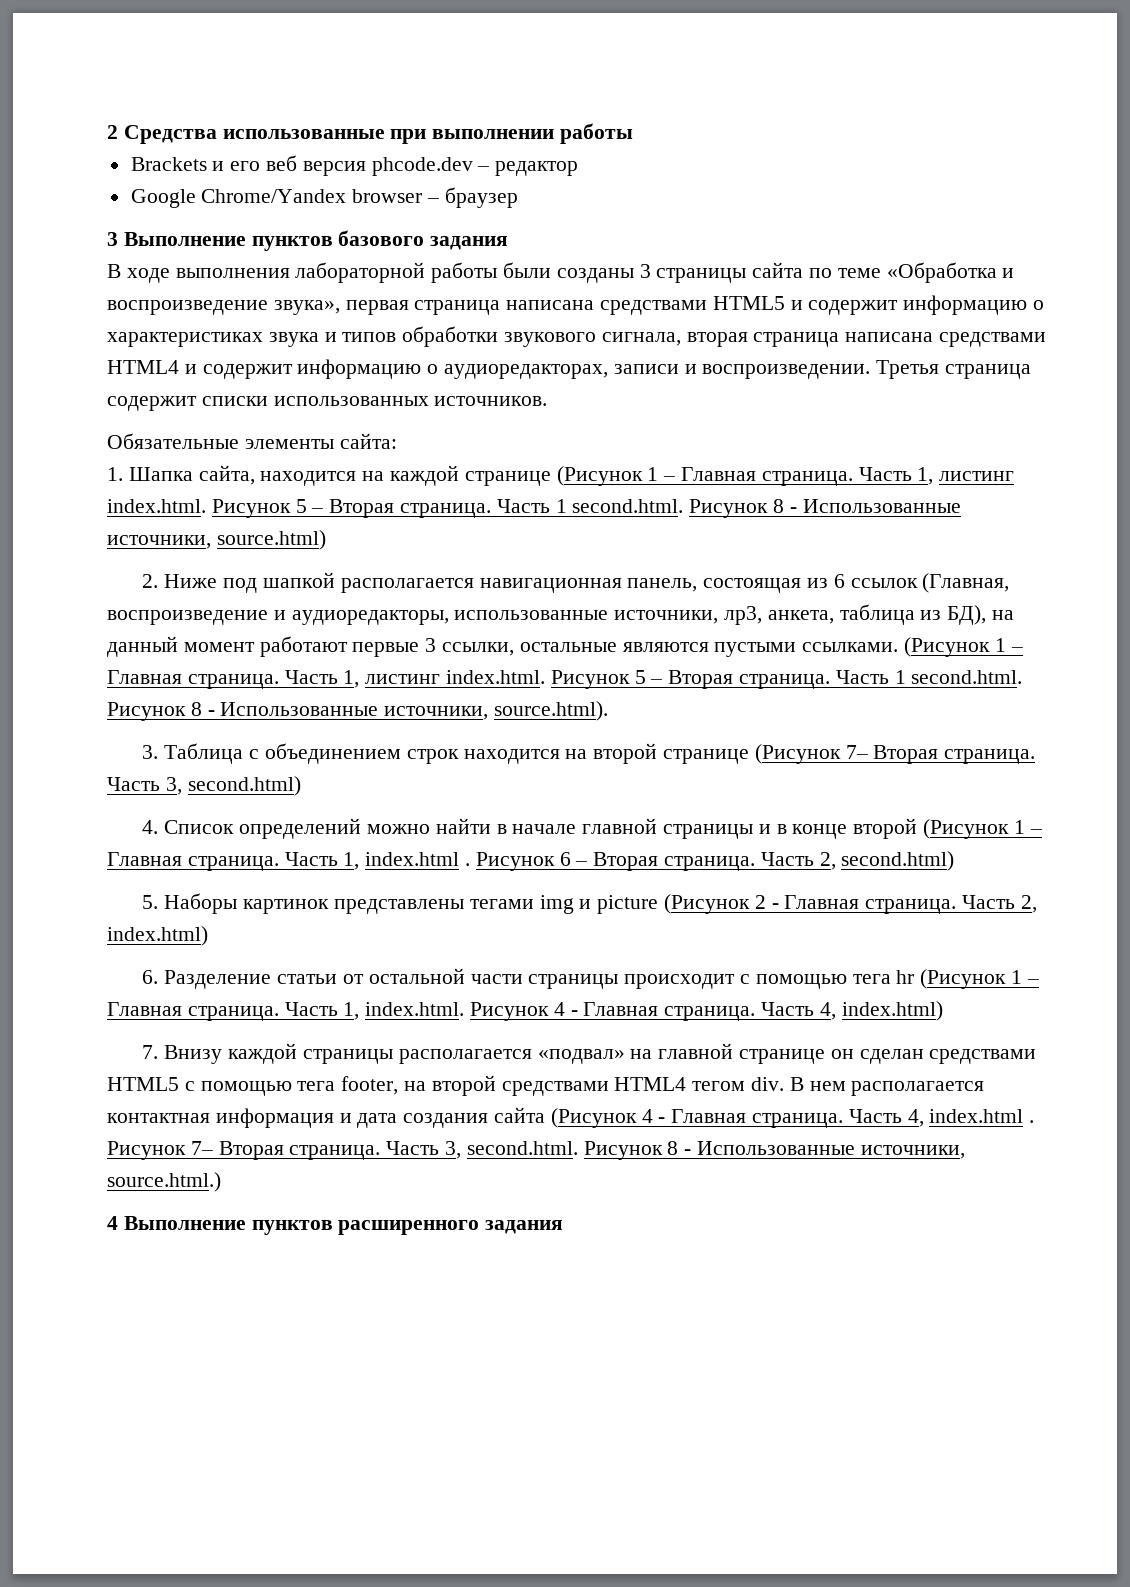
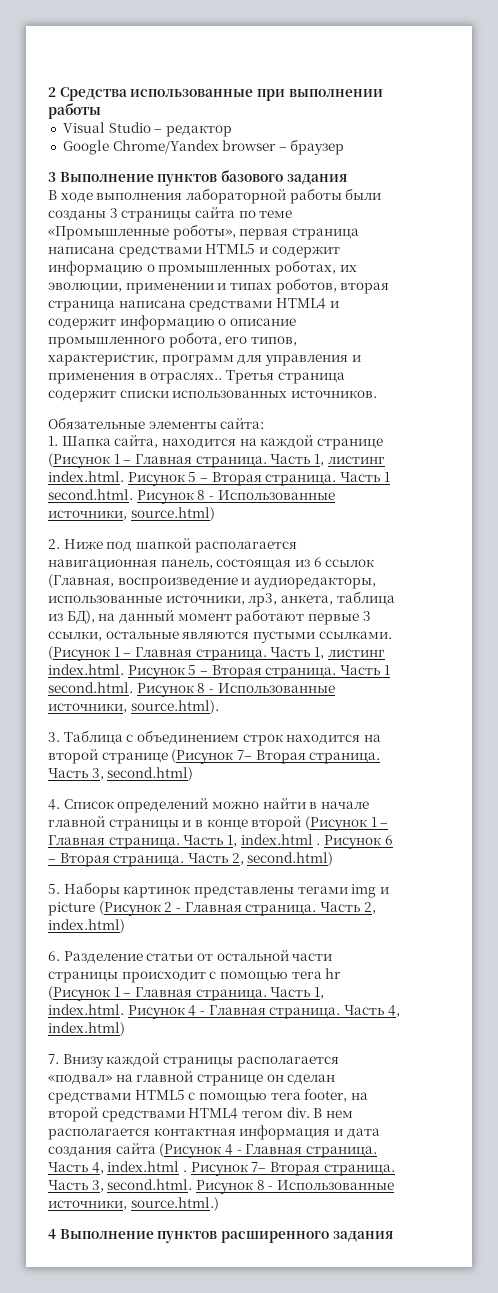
- Brackets и его веб версия phcode.dev – редактор
+ Visual Studio – редактор
- В ходе выполнения лабораторной работы были созданы 3 страницы сайта по теме «Обработка и воспроизведение звука», первая страница написана средствами HTML5 и содержит информацию о характеристиках звука и типов обработки звукового сигнала, вторая страница написана средствами HTML4 и содержит информацию о аудиоредакторах, записи и воспроизведении.
+ В ходе выполнения лабораторной работы были созданы 3 страницы сайта по теме «Промышленные роботы», первая страница написана средствами HTML5 и содержит информацию о промышленных роботах, их эволюции, применении и типах роботов, вторая страница написана средствами HTML4 и содержит информацию о описание промышленного робота, его типов, характеристик, программ для управления и применения в отраслях..

